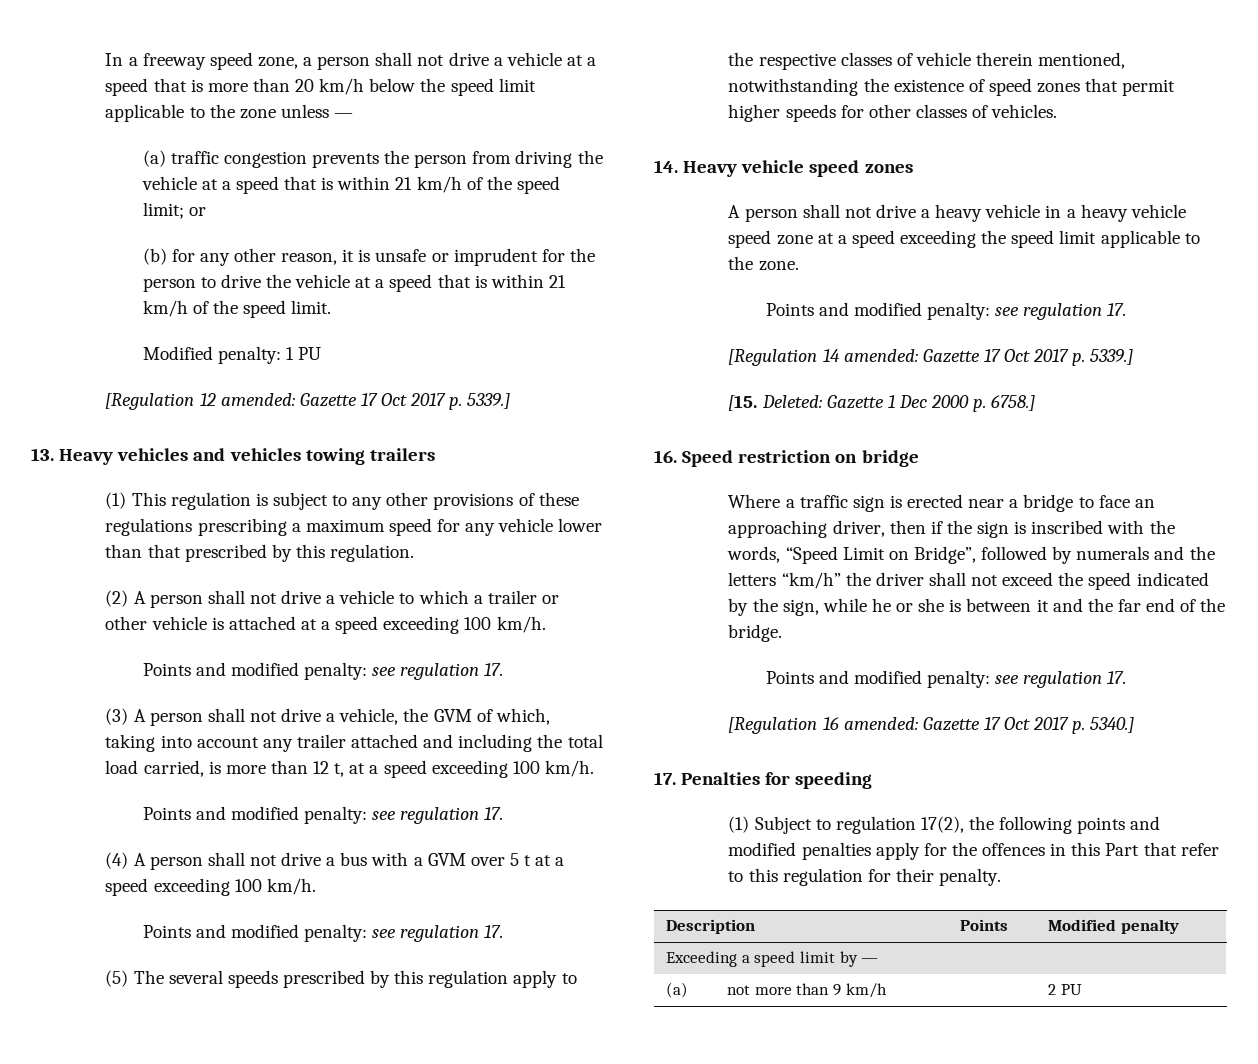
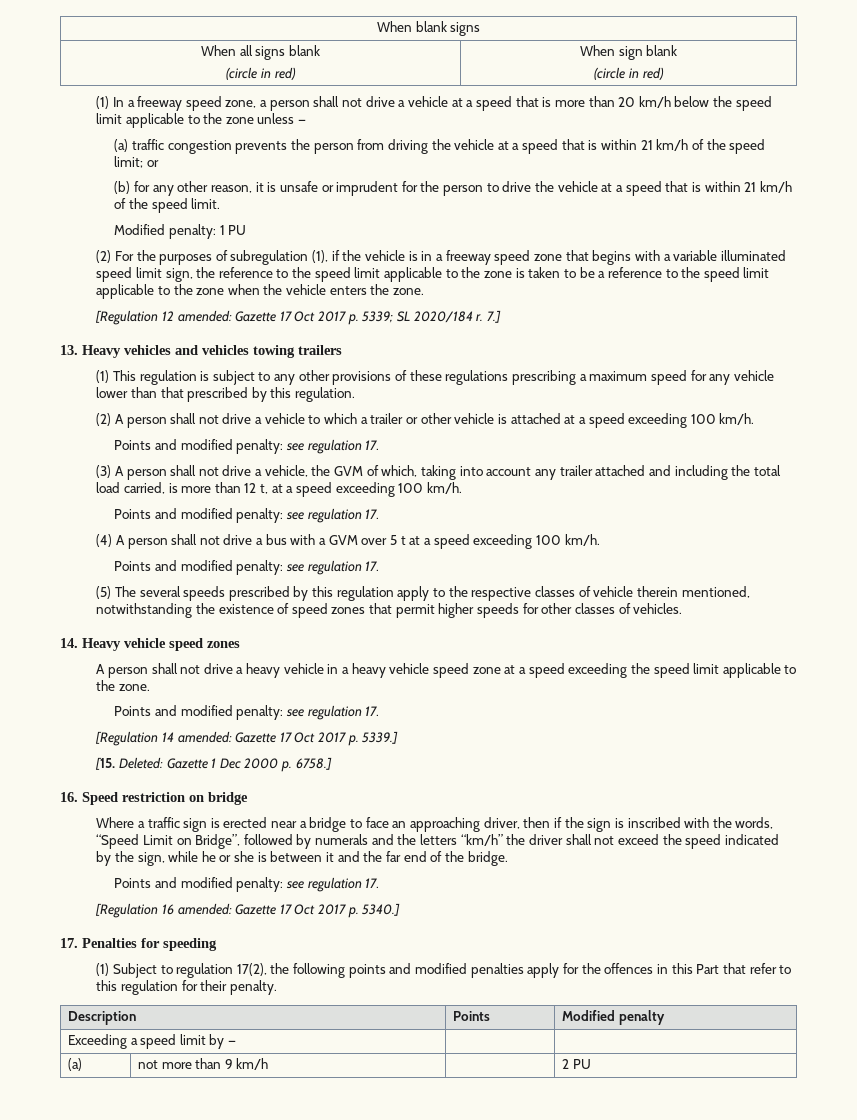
- In a freeway speed zone, a person shall not drive a vehicle at a speed that is more than 20 km/h below the speed limit applicable to the zone unless —
+ When blank signs
+ When all signs blank
+ (circle in red) | When sign blank
+ (circle in red)
+ (1) In a freeway speed zone, a person shall not drive a vehicle at a speed that is more than 20 km/h below the speed limit applicable to the zone unless —
+ (2) For the purposes of subregulation (1), if the vehicle is in a freeway speed zone that begins with a variable illuminated speed limit sign, the reference to the speed limit applicable to the zone is taken to be a reference to the speed limit applicable to the zone when the vehicle enters the zone.
- [Regulation 12 amended: Gazette 17 Oct 2017 p. 5339.]
+ [Regulation 12 amended: Gazette 17 Oct 2017 p. 5339; SL 2020/184 r. 7.]

